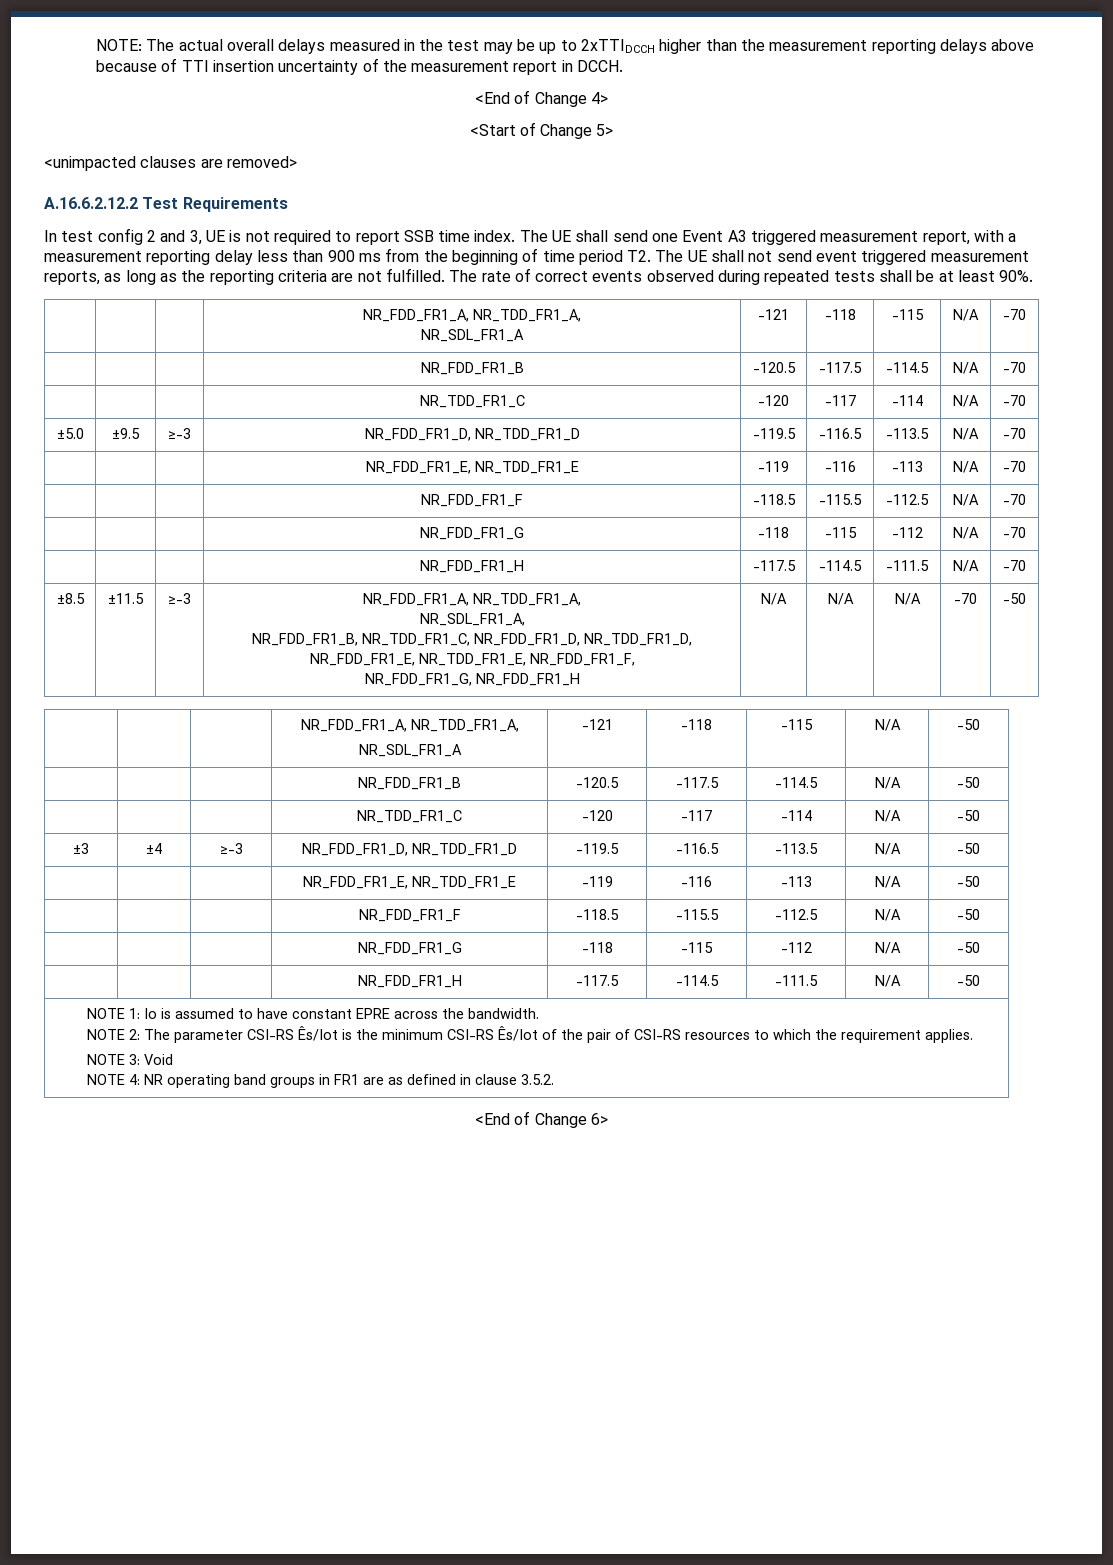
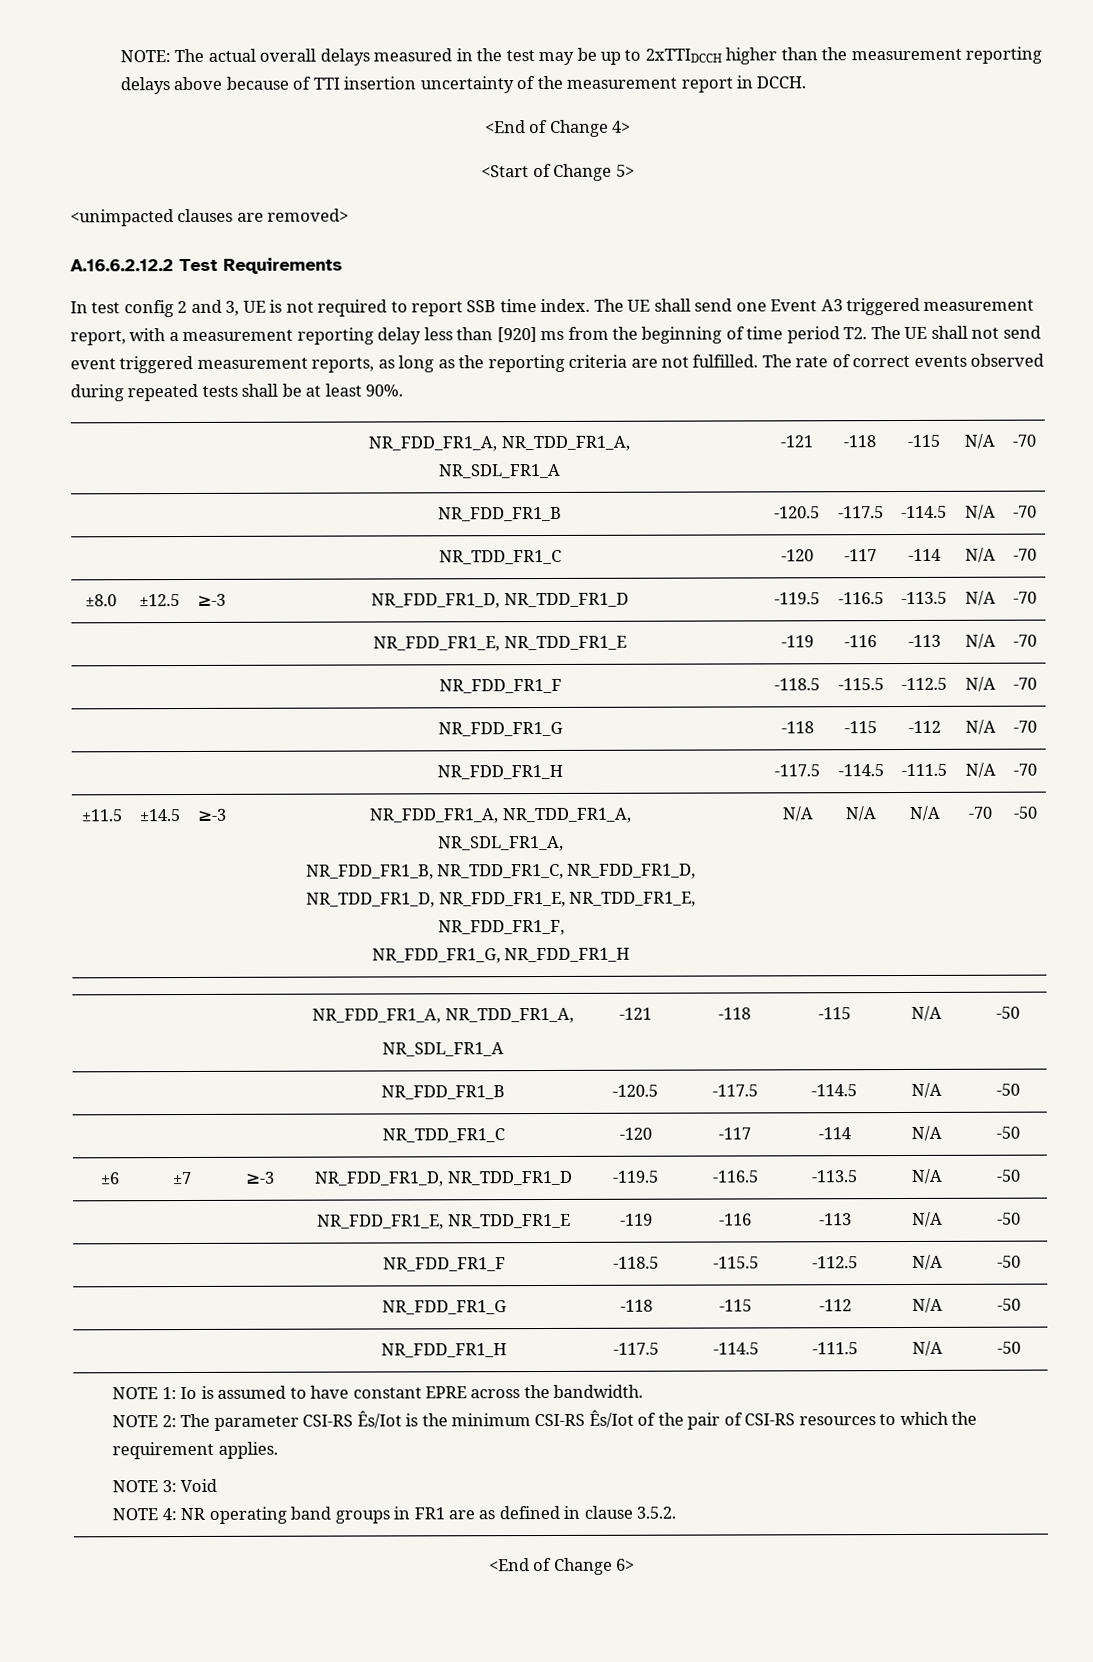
- The UE shall send one Event A3 triggered measurement report, with a measurement reporting delay less than 900 ms from the beginning of time period T2. The UE shall not send event triggered measurement reports, as long as the reporting criteria are not fulfilled.
+ The UE shall send one Event A3 triggered measurement report, with a measurement reporting delay less than [920] ms from the beginning of time period T2. The UE shall not send event triggered measurement reports, as long as the reporting criteria are not fulfilled.
- ±5.0 | ±9.5 | ≥-3 | NR_FDD_FR1_D, NR_TDD_FR1_D | -119.5 | -116.5 | -113.5 | N/A | -70
+ ±8.0 | ±12.5 | ≥-3 | NR_FDD_FR1_D, NR_TDD_FR1_D | -119.5 | -116.5 | -113.5 | N/A | -70
- ±8.5 | ±11.5 | ≥-3 | NR_FDD_FR1_A, NR_TDD_FR1_A,
+ ±11.5 | ±14.5 | ≥-3 | NR_FDD_FR1_A, NR_TDD_FR1_A,
- ±3 | ±4 | ≥-3 | NR_FDD_FR1_D, NR_TDD_FR1_D | -119.5 | -116.5 | -113.5 | N/A | -50
+ ±6 | ±7 | ≥-3 | NR_FDD_FR1_D, NR_TDD_FR1_D | -119.5 | -116.5 | -113.5 | N/A | -50

